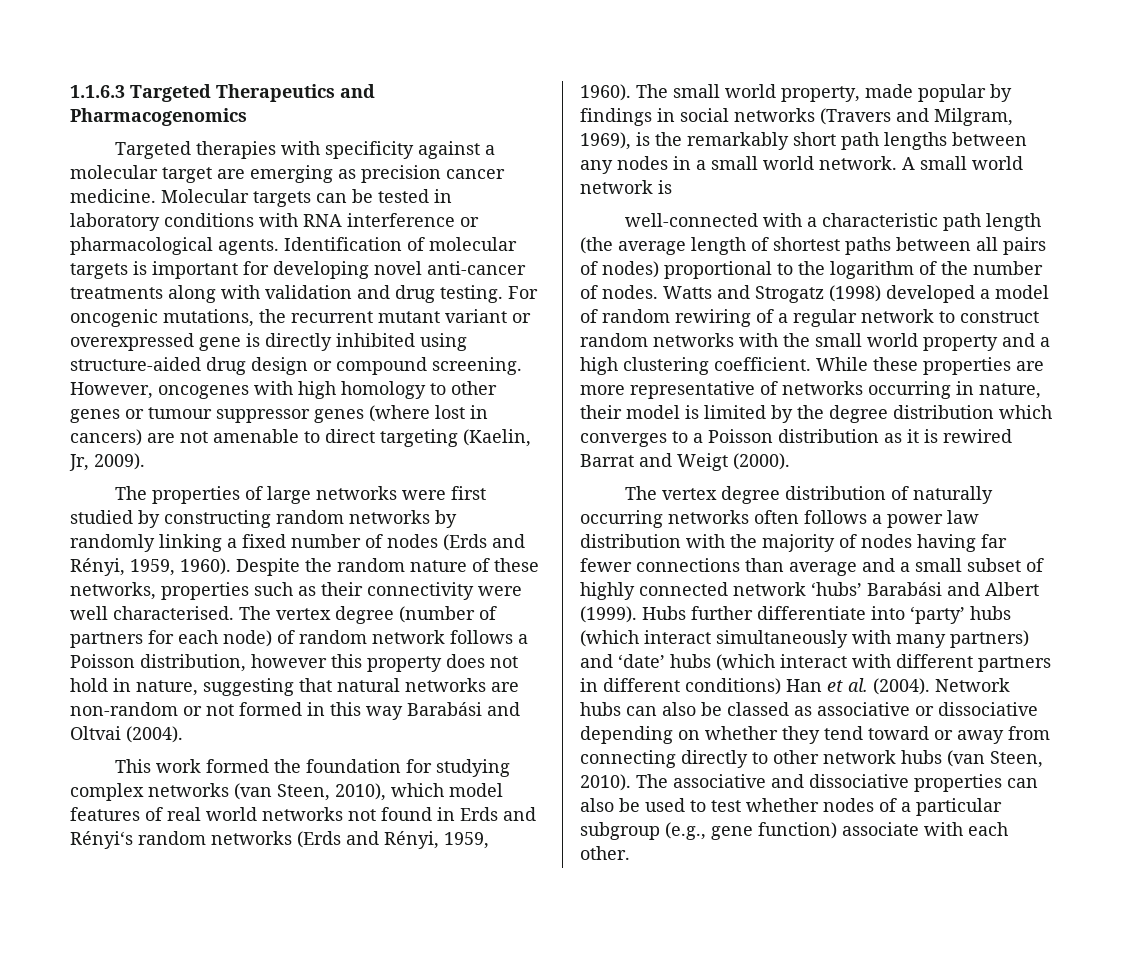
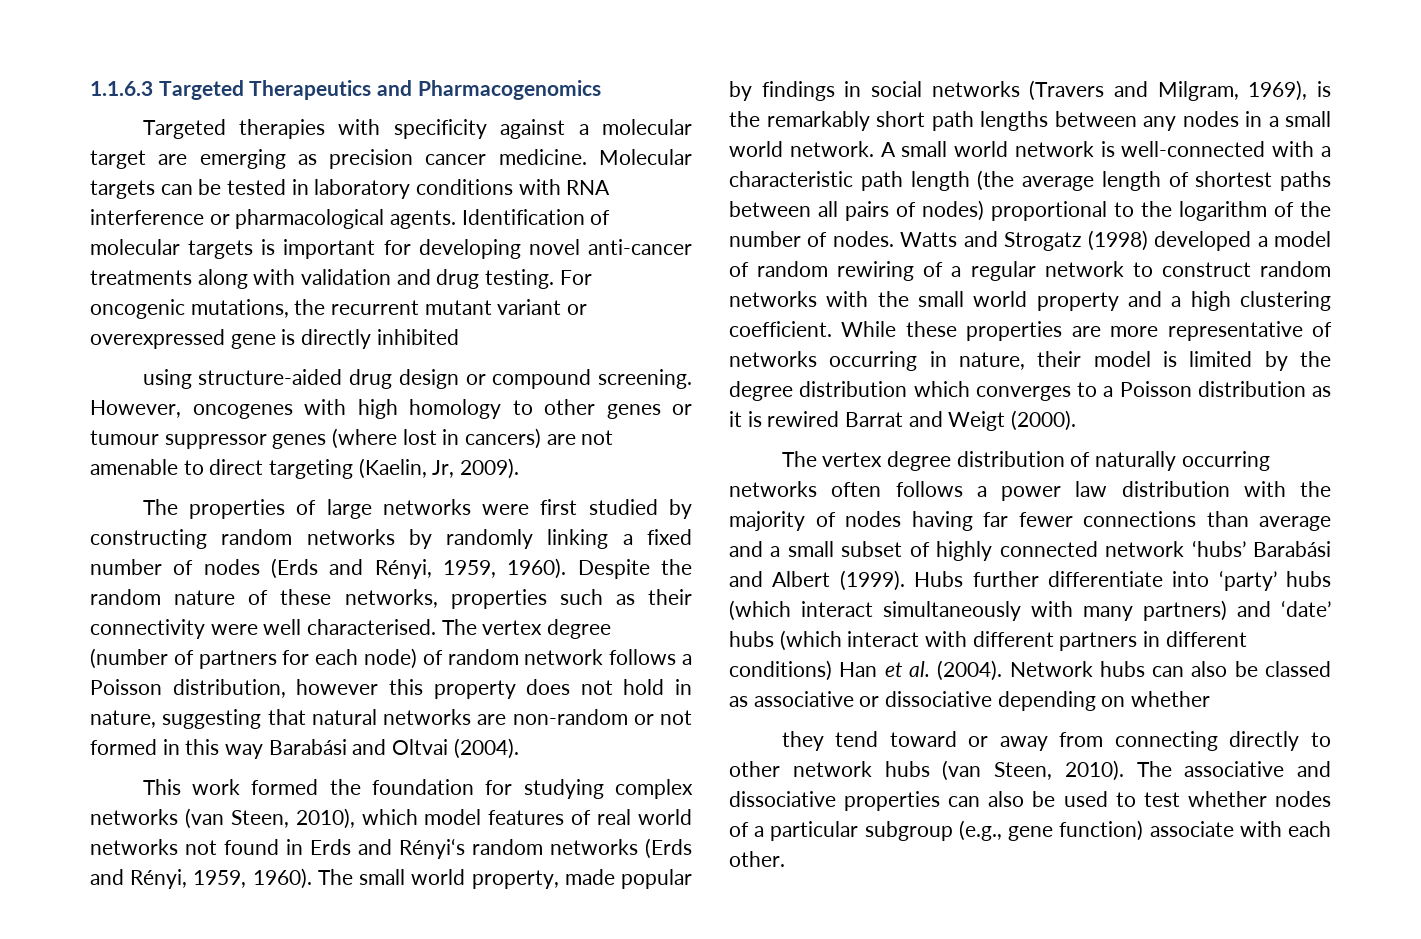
- For oncogenic mutations, the recurrent mutant variant or overexpressed gene is directly inhibited using structure-aided drug design or compound screening.
+ For oncogenic mutations, the recurrent mutant variant or overexpressed gene is directly inhibited
+ using structure-aided drug design or compound screening.
- A small world network is
- well-connected with a characteristic path length (the average length of shortest paths between all pairs of nodes) proportional to the logarithm of the number of nodes.
+ A small world network is well-connected with a characteristic path length (the average length of shortest paths between all pairs of nodes) proportional to the logarithm of the number of nodes.
- Network hubs can also be classed as associative or dissociative depending on whether they tend toward or away from connecting directly to other network hubs (van Steen, 2010).
+ Network hubs can also be classed as associative or dissociative depending on whether
+ they tend toward or away from connecting directly to other network hubs (van Steen, 2010).

